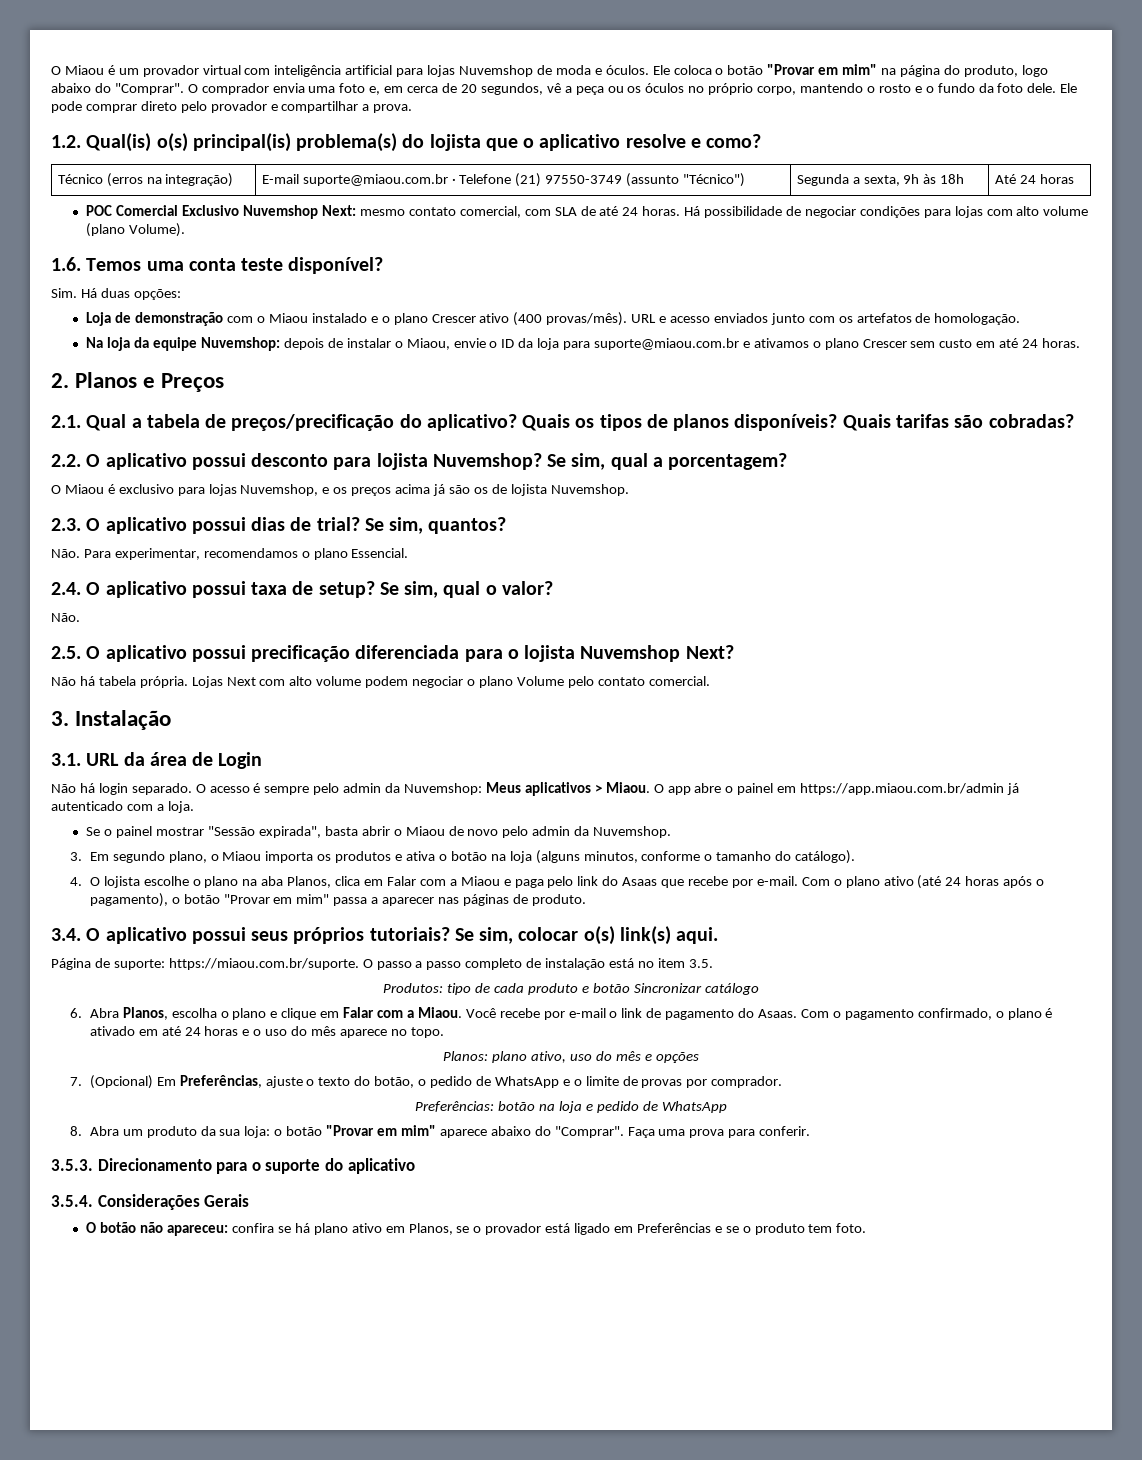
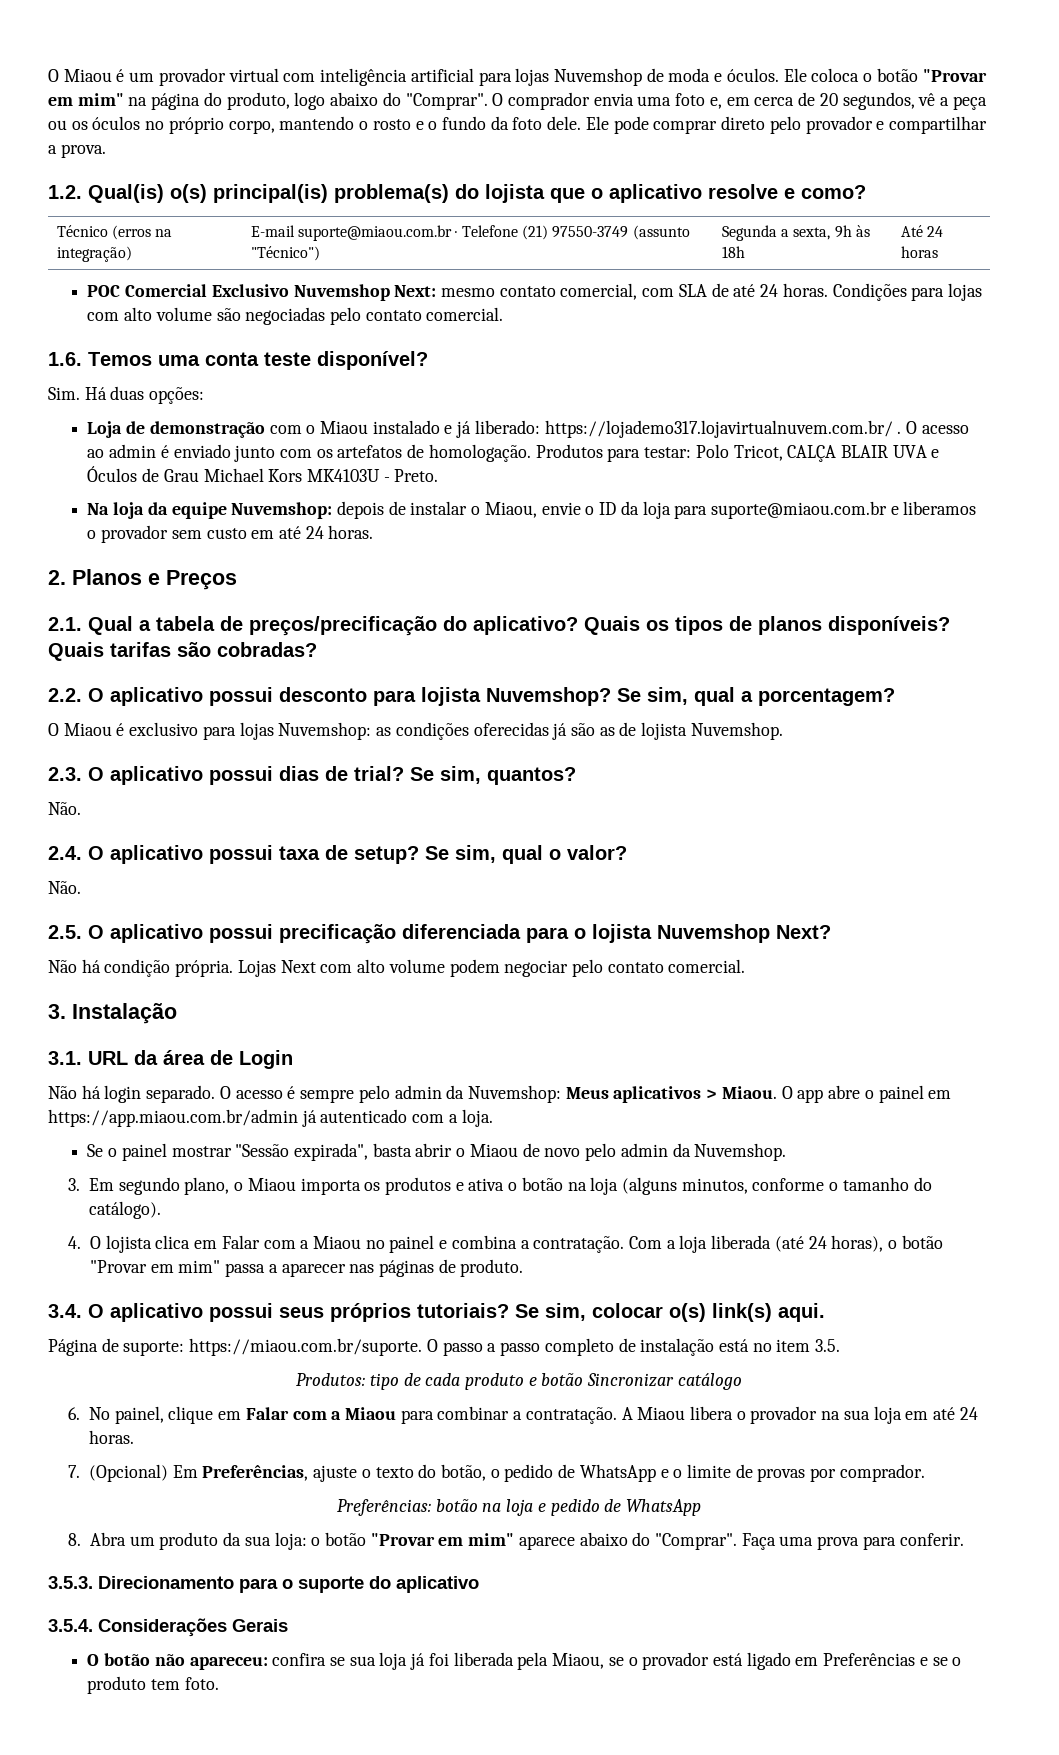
- Há possibilidade de negociar condições para lojas com alto volume (plano Volume).
+ Condições para lojas com alto volume são negociadas pelo contato comercial.
- Loja de demonstração com o Miaou instalado e o plano Crescer ativo (400 provas/mês). URL e acesso enviados junto com os artefatos de homologação.
+ Loja de demonstração com o Miaou instalado e já liberado: https://lojademo317.lojavirtualnuvem.com.br/ . O acesso ao admin é enviado junto com os artefatos de homologação. Produtos para testar: Polo Tricot, CALÇA BLAIR UVA e Óculos de Grau Michael Kors MK4103U - Preto.
- Na loja da equipe Nuvemshop: depois de instalar o Miaou, envie o ID da loja para suporte@miaou.com.br e ativamos o plano Crescer sem custo em até 24 horas.
+ Na loja da equipe Nuvemshop: depois de instalar o Miaou, envie o ID da loja para suporte@miaou.com.br e liberamos o provador sem custo em até 24 horas.
- O Miaou é exclusivo para lojas Nuvemshop, e os preços acima já são os de lojista Nuvemshop.
+ O Miaou é exclusivo para lojas Nuvemshop: as condições oferecidas já são as de lojista Nuvemshop.
  Se sim, quantos?
- Não. Para experimentar, recomendamos o plano Essencial.
+ Não.
- Não há tabela própria.
+ Não há condição própria.
- Lojas Next com alto volume podem negociar o plano Volume pelo contato comercial.
+ Lojas Next com alto volume podem negociar pelo contato comercial.
- 4. O lojista escolhe o plano na aba Planos, clica em Falar com a Miaou e paga pelo link do Asaas que recebe por e-mail. Com o plano ativo (até 24 horas após o pagamento), o botão "Provar em mim" passa a aparecer nas páginas de produto.
+ 4. O lojista clica em Falar com a Miaou no painel e combina a contratação. Com a loja liberada (até 24 horas), o botão "Provar em mim" passa a aparecer nas páginas de produto.
- 6. Abra Planos, escolha o plano e clique em Falar com a Miaou. Você recebe por e-mail o link de pagamento do Asaas. Com o pagamento confirmado, o plano é ativado em até 24 horas e o uso do mês aparece no topo.
- Planos: plano ativo, uso do mês e opções
+ 6. No painel, clique em Falar com a Miaou para combinar a contratação. A Miaou libera o provador na sua loja em até 24 horas.
- O botão não apareceu: confira se há plano ativo em Planos, se o provador está ligado em Preferências e se o produto tem foto.
+ O botão não apareceu: confira se sua loja já foi liberada pela Miaou, se o provador está ligado em Preferências e se o produto tem foto.

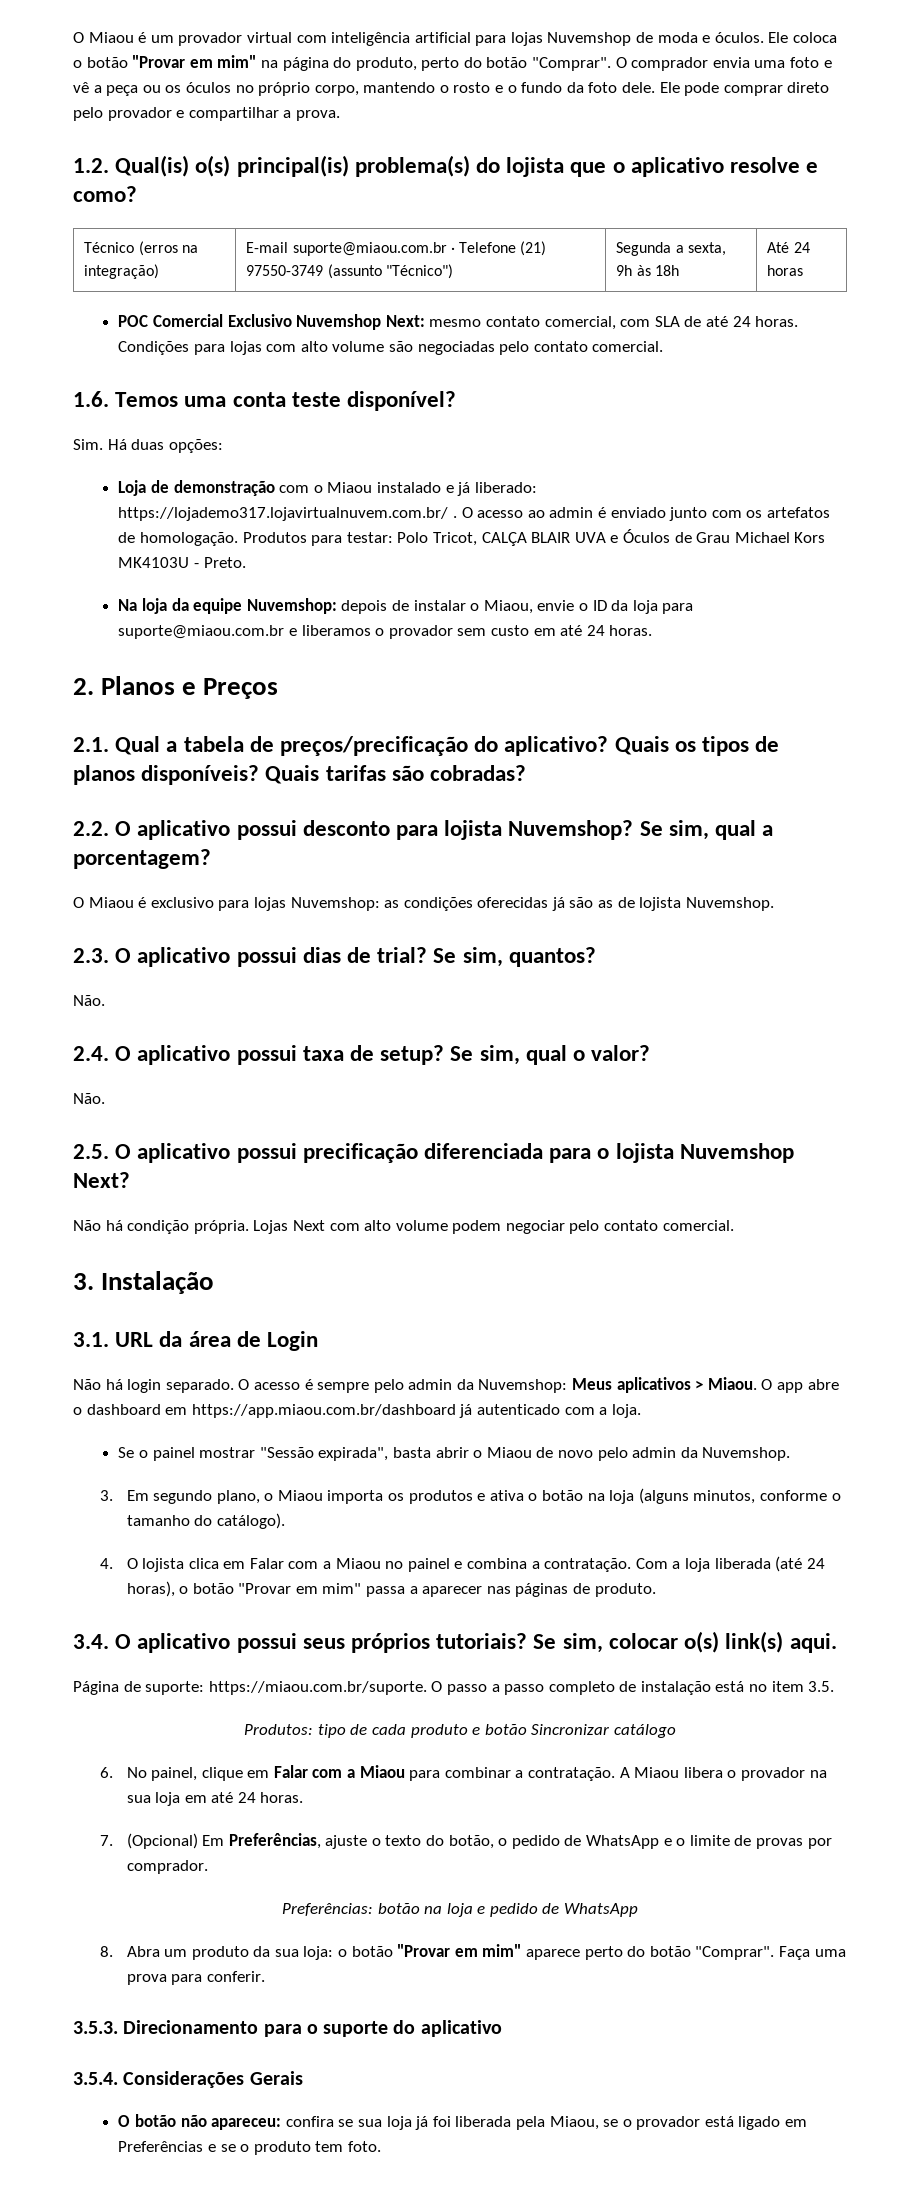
- Ele coloca o botão "Provar em mim" na página do produto, logo abaixo do "Comprar".
+ Ele coloca o botão "Provar em mim" na página do produto, perto do botão "Comprar".
- O comprador envia uma foto e, em cerca de 20 segundos, vê a peça ou os óculos no próprio corpo, mantendo o rosto e o fundo da foto dele.
+ O comprador envia uma foto e vê a peça ou os óculos no próprio corpo, mantendo o rosto e o fundo da foto dele.
- O app abre o painel em https://app.miaou.com.br/admin já autenticado com a loja.
+ O app abre o dashboard em https://app.miaou.com.br/dashboard já autenticado com a loja.
- 8. Abra um produto da sua loja: o botão "Provar em mim" aparece abaixo do "Comprar".
+ 8. Abra um produto da sua loja: o botão "Provar em mim" aparece perto do botão "Comprar".

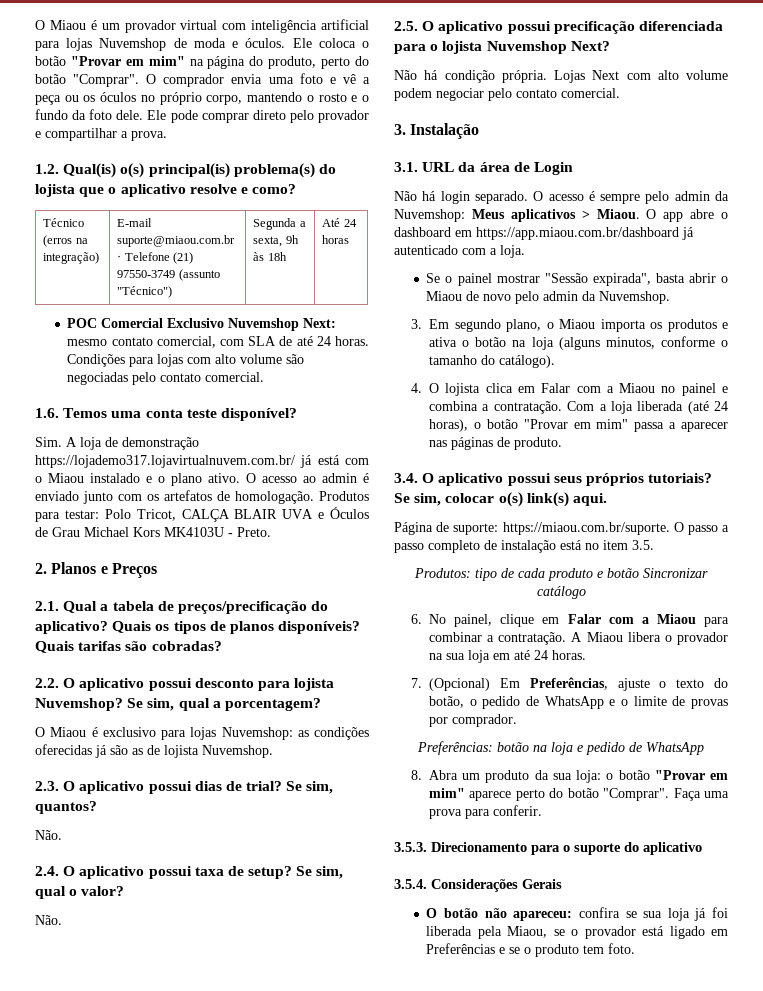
- Sim. Há duas opções:
- Loja de demonstração com o Miaou instalado e já liberado: https://lojademo317.lojavirtualnuvem.com.br/ .
+ Sim. A loja de demonstração https://lojademo317.lojavirtualnuvem.com.br/ já está com o Miaou instalado e o plano ativo.
- Na loja da equipe Nuvemshop: depois de instalar o Miaou, envie o ID da loja para suporte@miaou.com.br e liberamos o provador sem custo em até 24 horas.

